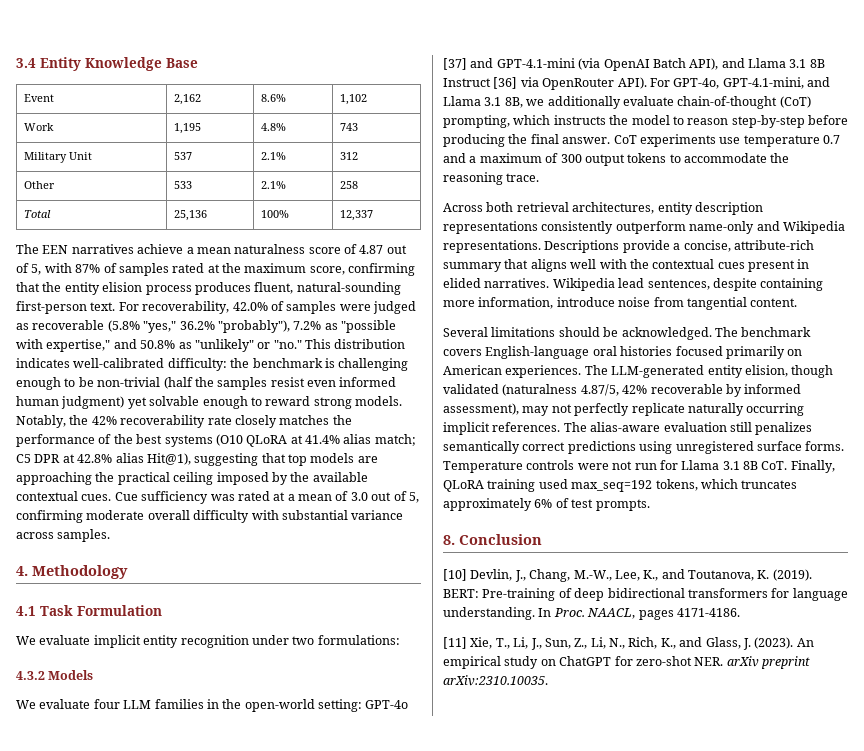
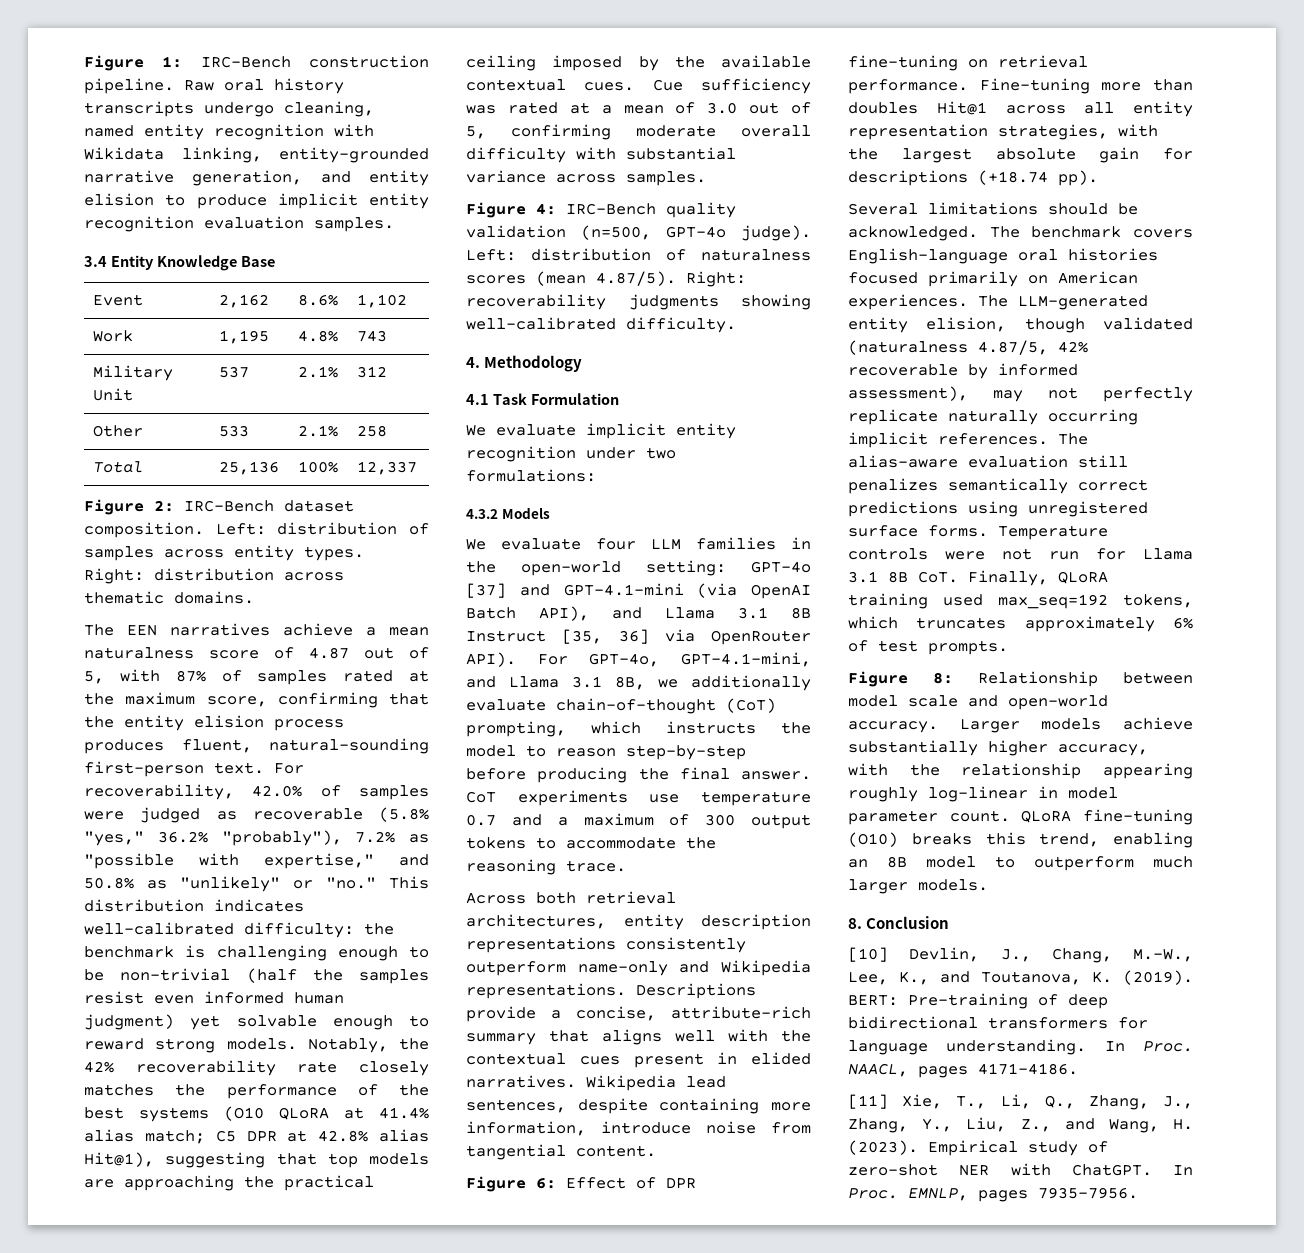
+ Figure 1: IRC-Bench construction pipeline. Raw oral history transcripts undergo cleaning, named entity recognition with Wikidata linking, entity-grounded narrative generation, and entity elision to produce implicit entity recognition evaluation samples.
+ Figure 2: IRC-Bench dataset composition. Left: distribution of samples across entity types. Right: distribution across thematic domains.
+ Figure 4: IRC-Bench quality validation (n=500, GPT-4o judge). Left: distribution of naturalness scores (mean 4.87/5). Right: recoverability judgments showing well-calibrated difficulty.
- We evaluate four LLM families in the open-world setting: GPT-4o [37] and GPT-4.1-mini (via OpenAI Batch API), and Llama 3.1 8B Instruct [36] via OpenRouter API).
+ We evaluate four LLM families in the open-world setting: GPT-4o [37] and GPT-4.1-mini (via OpenAI Batch API), and Llama 3.1 8B Instruct [35, 36] via OpenRouter API).
+ Figure 6: Effect of DPR fine-tuning on retrieval performance. Fine-tuning more than doubles Hit@1 across all entity representation strategies, with the largest absolute gain for descriptions (+18.74 pp).
+ Figure 8: Relationship between model scale and open-world accuracy. Larger models achieve substantially higher accuracy, with the relationship appearing roughly log-linear in model parameter count. QLoRA fine-tuning (O10) breaks this trend, enabling an 8B model to outperform much larger models.
- [11] Xie, T., Li, J., Sun, Z., Li, N., Rich, K., and Glass, J. (2023). An empirical study on ChatGPT for zero-shot NER. arXiv preprint arXiv:2310.10035.
+ [11] Xie, T., Li, Q., Zhang, J., Zhang, Y., Liu, Z., and Wang, H. (2023). Empirical study of zero-shot NER with ChatGPT. In Proc. EMNLP, pages 7935-7956.

